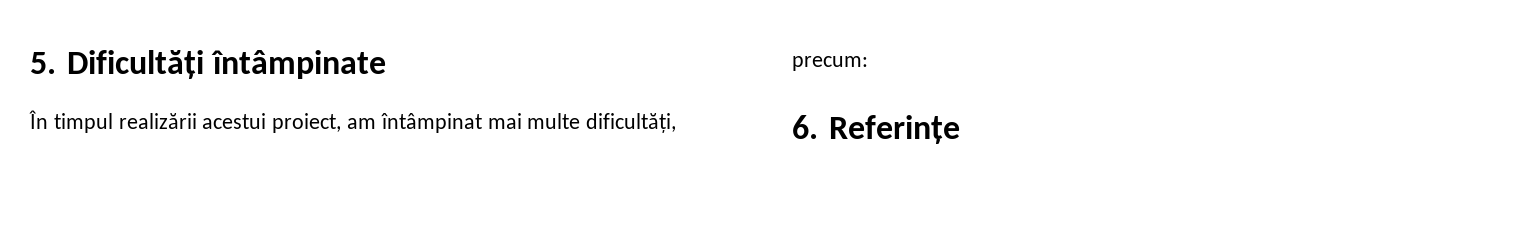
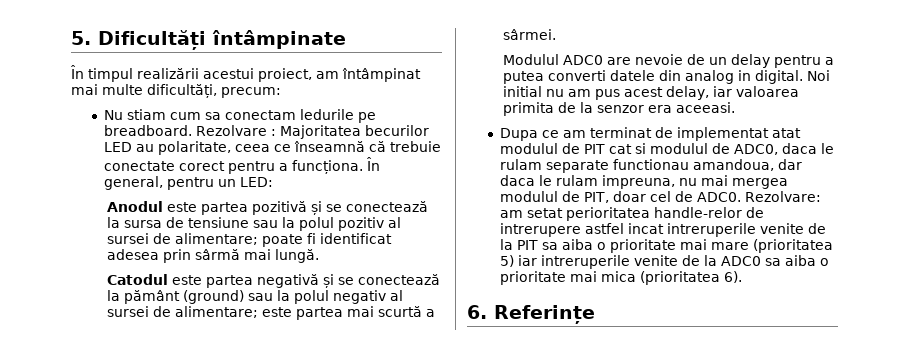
+ Nu stiam cum sa conectam ledurile pe breadboard. Rezolvare : Majoritatea becurilor LED au polaritate, ceea ce înseamnă că trebuie conectate corect pentru a funcționa. În general, pentru un LED:
+ Anodul este partea pozitivă și se conectează la sursa de tensiune sau la polul pozitiv al sursei de alimentare; poate fi identificat adesea prin sârmă mai lungă.
+ Catodul este partea negativă și se conectează la pământ (ground) sau la polul negativ al sursei de alimentare; este partea mai scurtă a sârmei.
+ Modulul ADC0 are nevoie de un delay pentru a putea converti datele din analog in digital. Noi initial nu am pus acest delay, iar valoarea primita de la senzor era aceeasi.
+ Dupa ce am terminat de implementat atat modulul de PIT cat si modulul de ADC0, daca le rulam separate functionau amandoua, dar daca le rulam impreuna, nu mai mergea modulul de PIT, doar cel de ADC0. Rezolvare: am setat perioritatea handle-relor de intrerupere astfel incat intreruperile venite de la PIT sa aiba o prioritate mai mare (prioritatea 5) iar intreruperile venite de la ADC0 sa aiba o prioritate mai mica (prioritatea 6).

